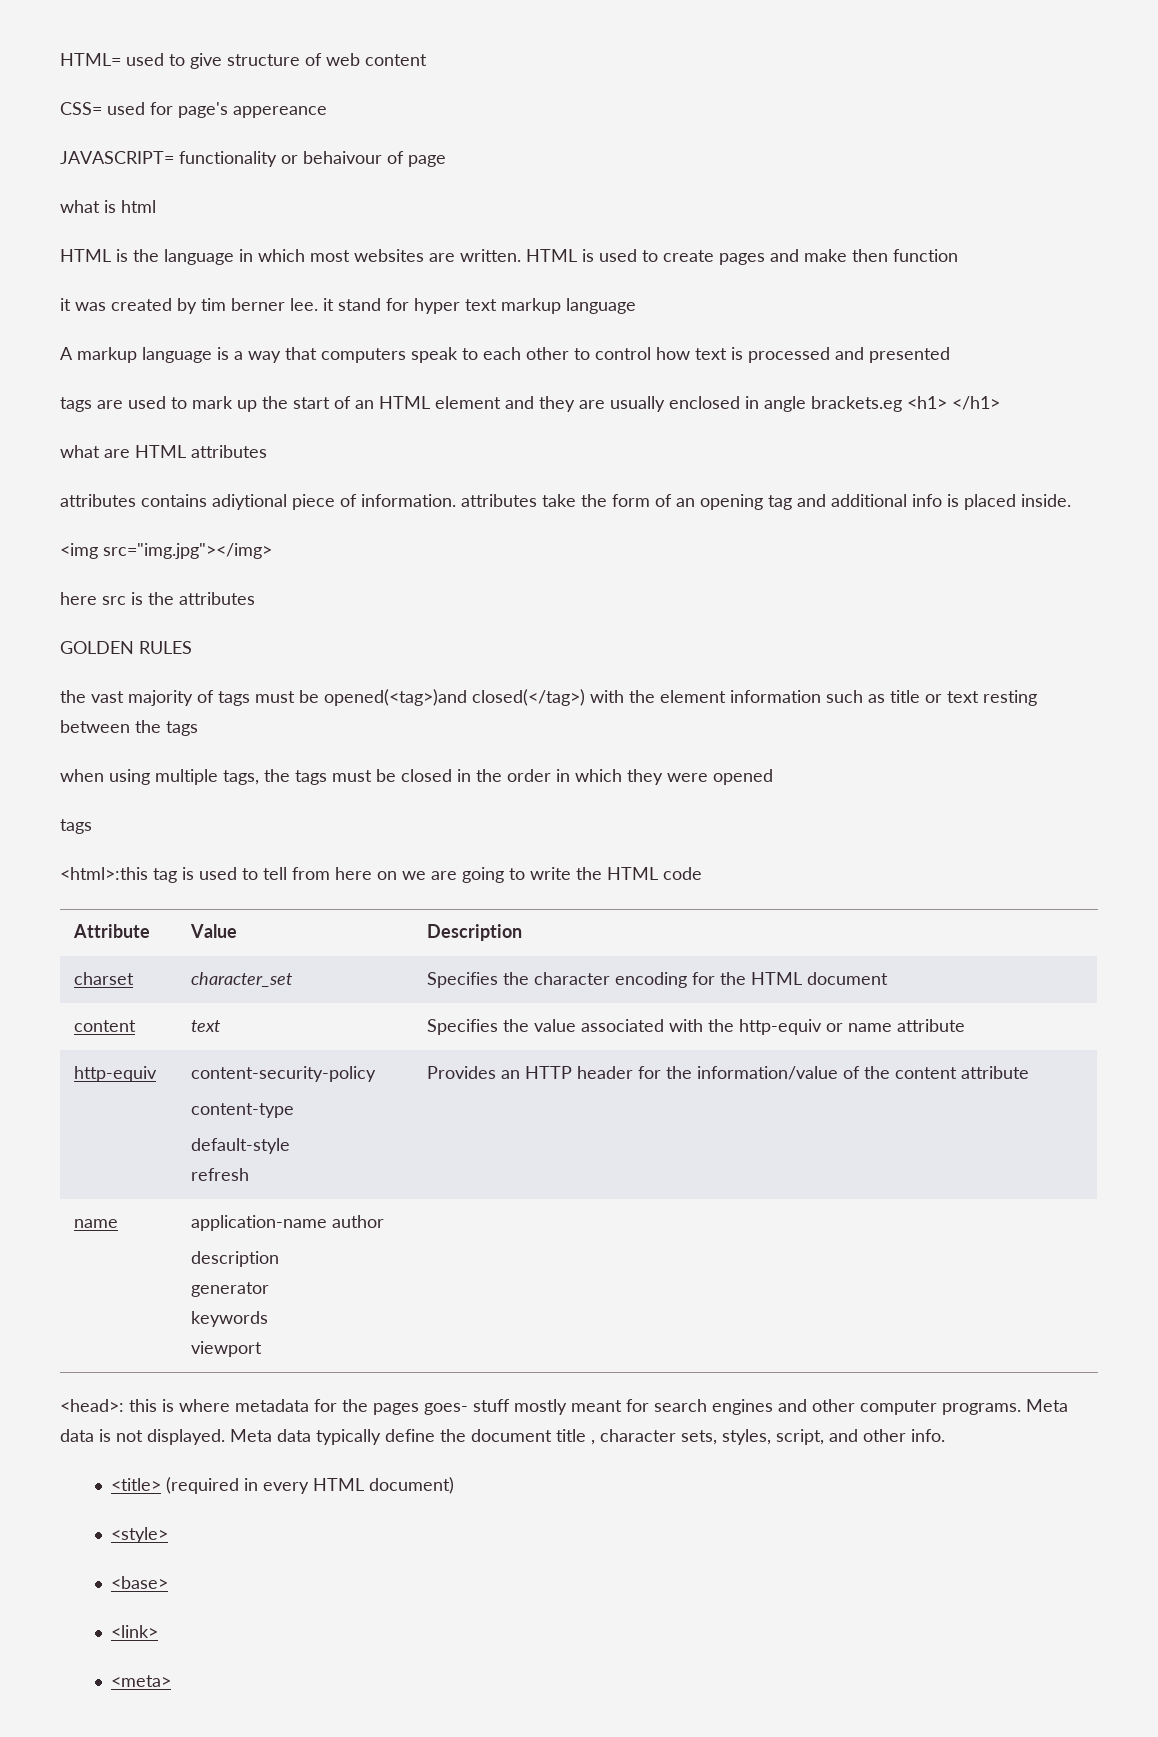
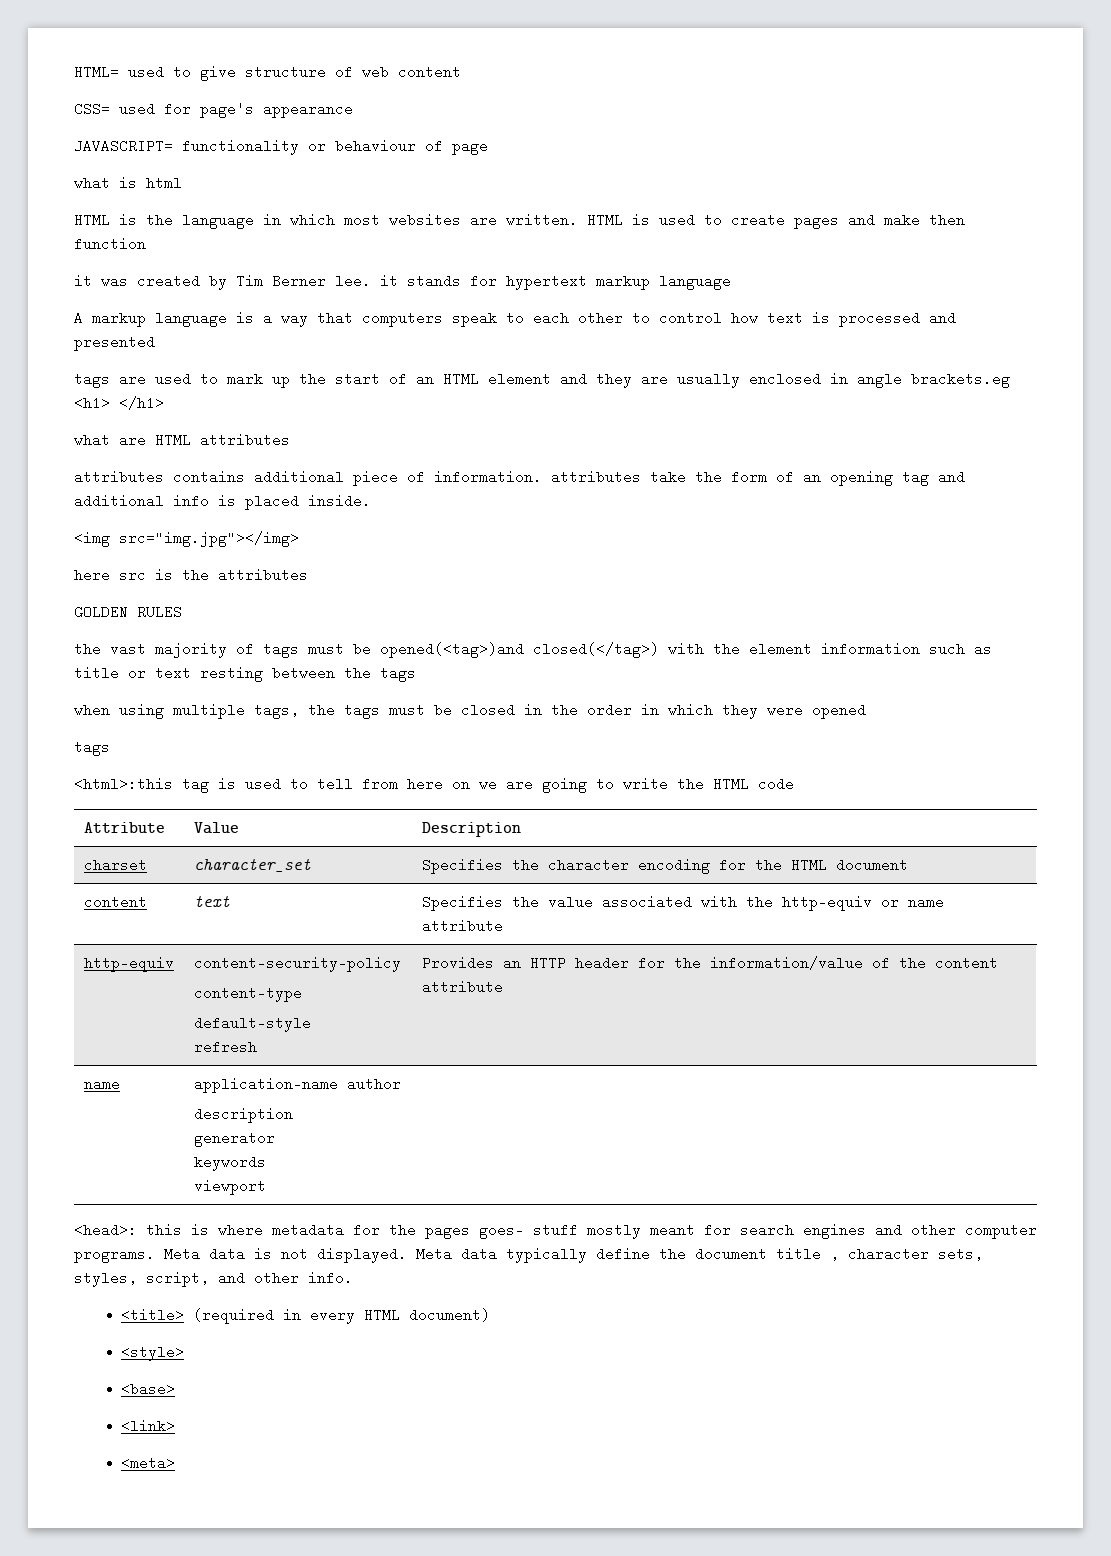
- CSS= used for page's appereance
+ CSS= used for page's appearance
- JAVASCRIPT= functionality or behaivour of page
+ JAVASCRIPT= functionality or behaviour of page
- it was created by tim berner lee. it stand for hyper text markup language
+ it was created by Tim Berner lee. it stands for hypertext markup language
- attributes contains adiytional piece of information. attributes take the form of an opening tag and additional info is placed inside.
+ attributes contains additional piece of information. attributes take the form of an opening tag and additional info is placed inside.

